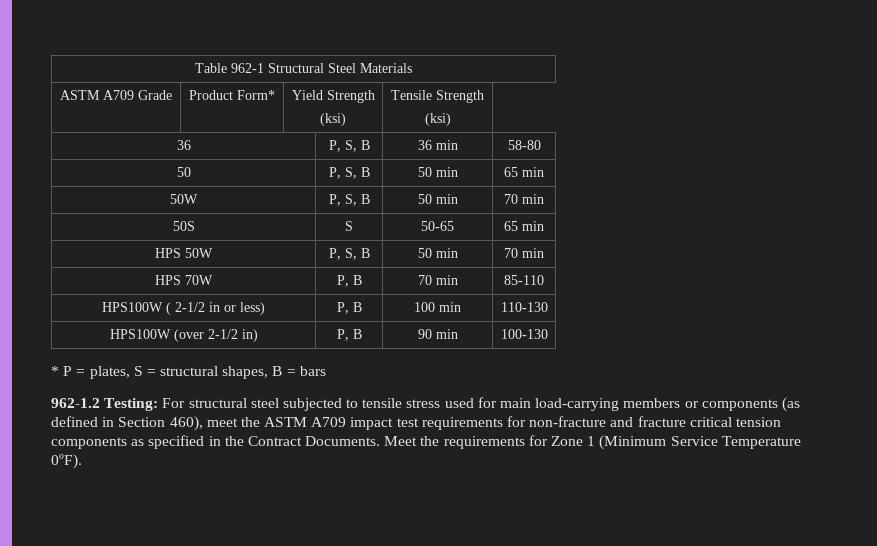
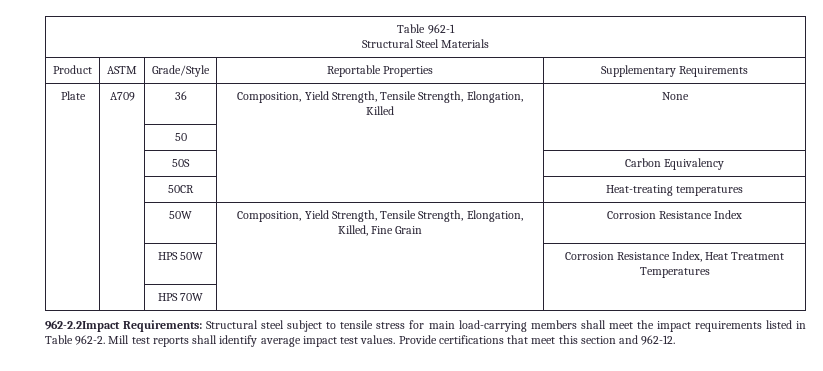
- Table 962-1 Structural Steel Materials
+ Table 962-1
+ Structural Steel Materials
- ASTM A709 Grade | Product Form* | Yield Strength
- (ksi) | Tensile Strength
- (ksi)
- 36 | P, S, B | 36 min | 58-80
- 50 | P, S, B | 50 min | 65 min
- 50W | P, S, B | 50 min | 70 min
- 50S | S | 50-65 | 65 min
- HPS 50W | P, S, B | 50 min | 70 min
- HPS 70W | P, B | 70 min | 85-110
- HPS100W ( 2-1/2 in or less) | P, B | 100 min | 110-130
- HPS100W (over 2-1/2 in) | P, B | 90 min | 100-130
- * P = plates, S = structural shapes, B = bars
- 962-1.2 Testing: For structural steel subjected to tensile stress used for main load-carrying members or components (as defined in Section 460), meet the ASTM A709 impact test requirements for non-fracture and fracture critical tension components as specified in the Contract Documents. Meet the requirements for Zone 1 (Minimum Service Temperature 0ºF).
+ Product | ASTM | Grade/Style | Reportable Properties | Supplementary Requirements
+ Plate | A709 | 36 | Composition, Yield Strength, Tensile Strength, Elongation, Killed | None
+ | | 50 | |
+ | | 50S | | Carbon Equivalency
+ | | 50CR | | Heat-treating temperatures
+ | | 50W | Composition, Yield Strength, Tensile Strength, Elongation, Killed, Fine Grain | Corrosion Resistance Index
+ | | HPS 50W | | Corrosion Resistance Index, Heat Treatment Temperatures
+ | | HPS 70W | |
+ 962-2.2Impact Requirements: Structural steel subject to tensile stress for main load-carrying members shall meet the impact requirements listed in Table 962-2. Mill test reports shall identify average impact test values. Provide certifications that meet this section and 962-12.

